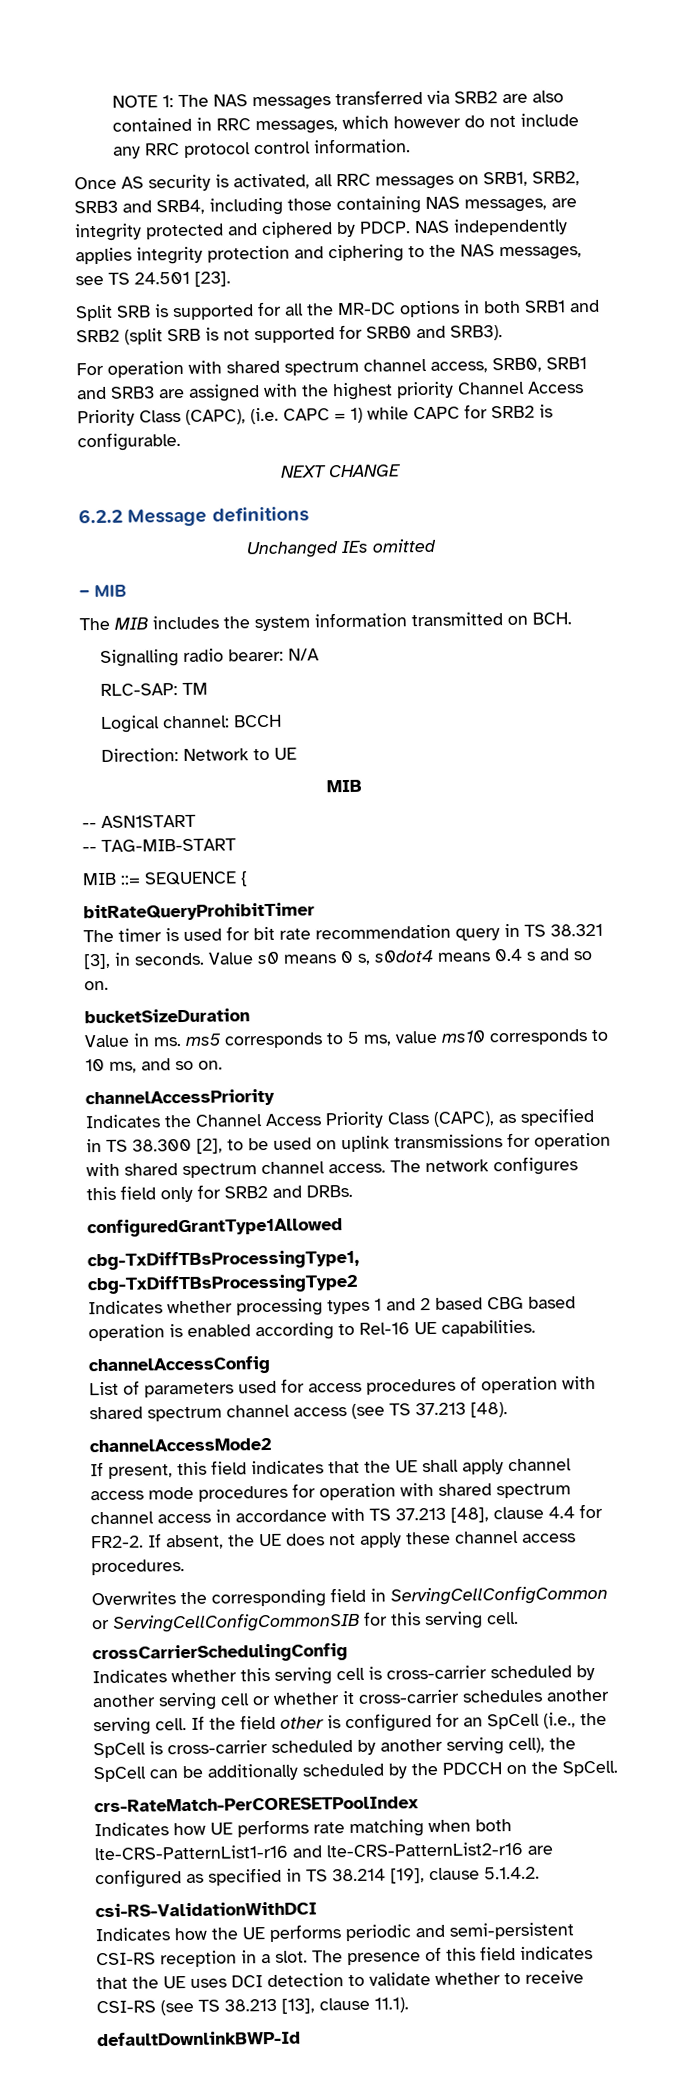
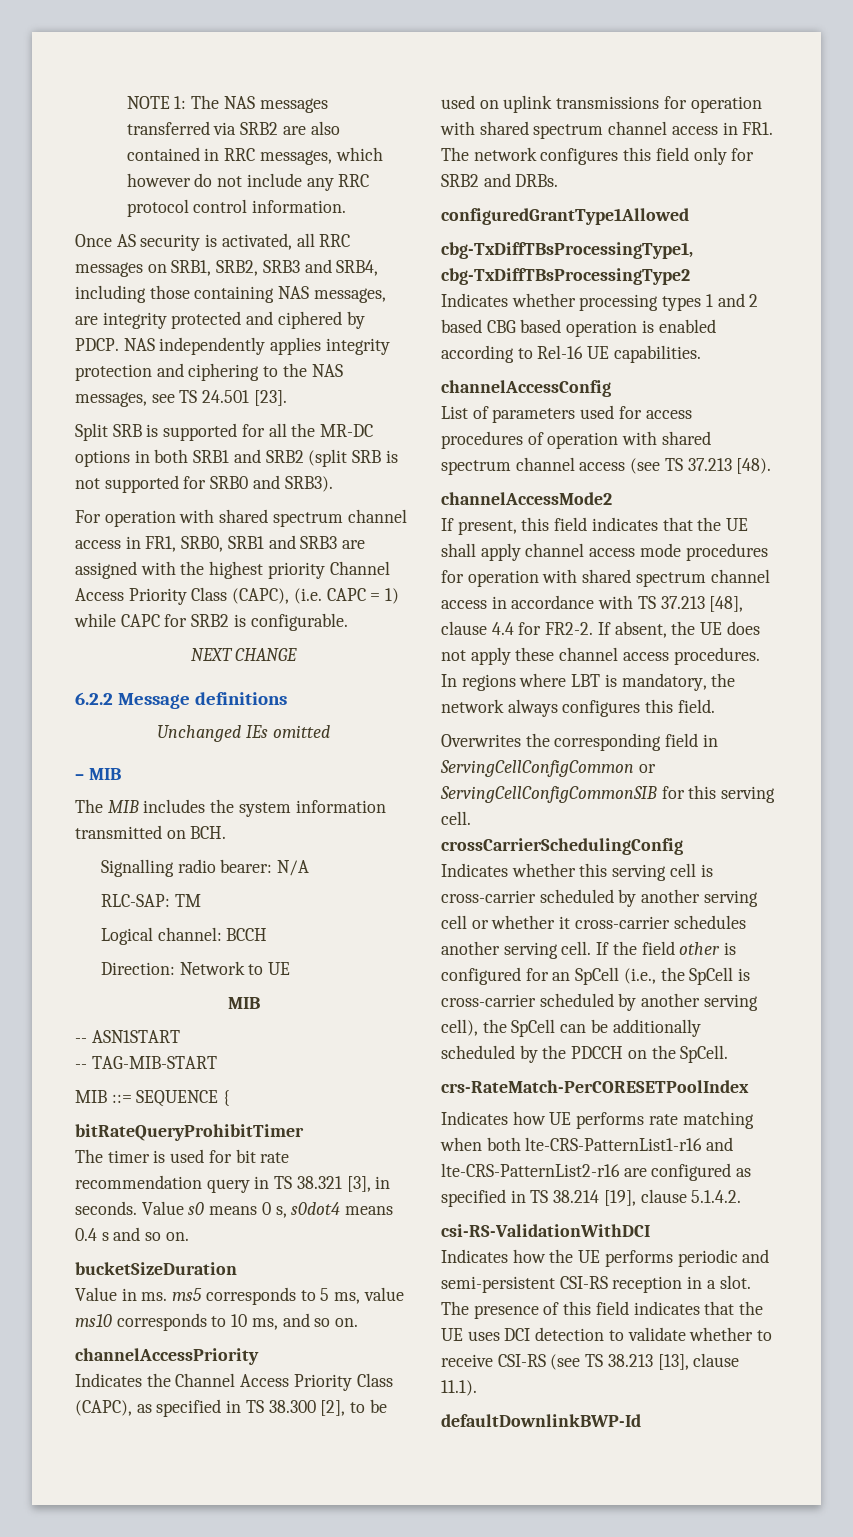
- For operation with shared spectrum channel access, SRB0, SRB1 and SRB3 are assigned with the highest priority Channel Access Priority Class (CAPC), (i.e. CAPC = 1) while CAPC for SRB2 is configurable.
+ For operation with shared spectrum channel access in FR1, SRB0, SRB1 and SRB3 are assigned with the highest priority Channel Access Priority Class (CAPC), (i.e. CAPC = 1) while CAPC for SRB2 is configurable.
- Indicates the Channel Access Priority Class (CAPC), as specified in TS 38.300 [2], to be used on uplink transmissions for operation with shared spectrum channel access. The network configures this field only for SRB2 and DRBs.
+ Indicates the Channel Access Priority Class (CAPC), as specified in TS 38.300 [2], to be used on uplink transmissions for operation with shared spectrum channel access in FR1. The network configures this field only for SRB2 and DRBs.
+ In regions where LBT is mandatory, the network always configures this field.

